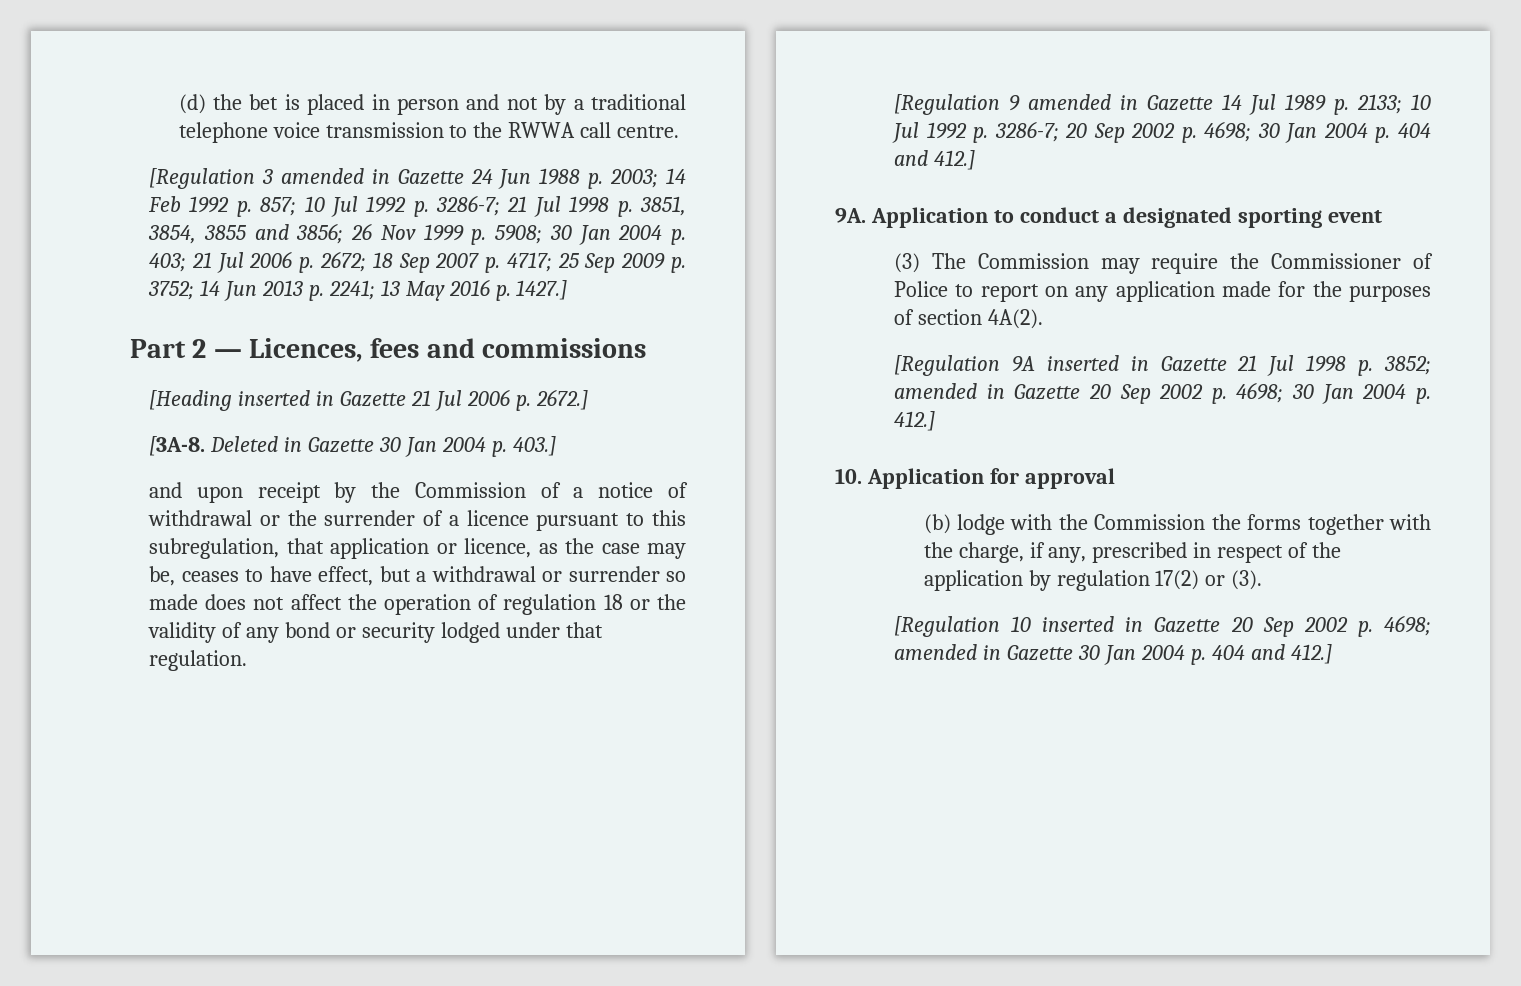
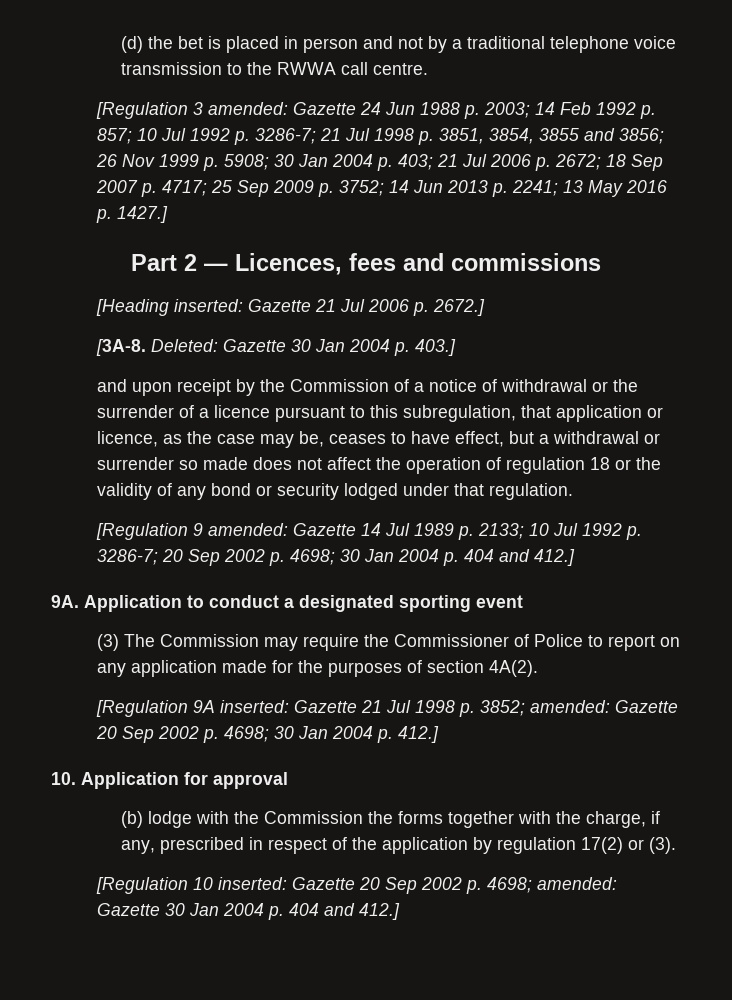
- [Regulation 3 amended in Gazette 24 Jun 1988 p. 2003;
+ [Regulation 3 amended: Gazette 24 Jun 1988 p. 2003;
- [Heading inserted in Gazette 21 Jul 2006 p. 2672.]
+ [Heading inserted: Gazette 21 Jul 2006 p. 2672.]
- Deleted in Gazette 30 Jan 2004 p. 403.]
+ Deleted: Gazette 30 Jan 2004 p. 403.]
- [Regulation 9 amended in Gazette 14 Jul 1989 p. 2133; 10 Jul 1992 p. 3286-7; 20 Sep 2002 p. 4698; 30 Jan 2004 p. 404 and 412.]
+ [Regulation 9 amended: Gazette 14 Jul 1989 p. 2133; 10 Jul 1992 p. 3286-7; 20 Sep 2002 p. 4698; 30 Jan 2004 p. 404 and 412.]
- [Regulation 9A inserted in Gazette 21 Jul 1998 p. 3852; amended in Gazette 20 Sep 2002 p. 4698; 30 Jan 2004 p. 412.]
+ [Regulation 9A inserted: Gazette 21 Jul 1998 p. 3852; amended: Gazette 20 Sep 2002 p. 4698; 30 Jan 2004 p. 412.]
- [Regulation 10 inserted in Gazette 20 Sep 2002 p. 4698; amended in Gazette 30 Jan 2004 p. 404 and 412.]
+ [Regulation 10 inserted: Gazette 20 Sep 2002 p. 4698; amended: Gazette 30 Jan 2004 p. 404 and 412.]

